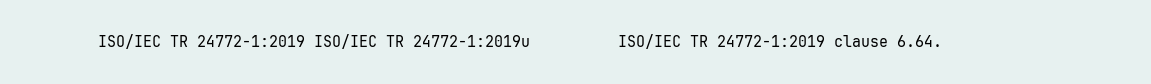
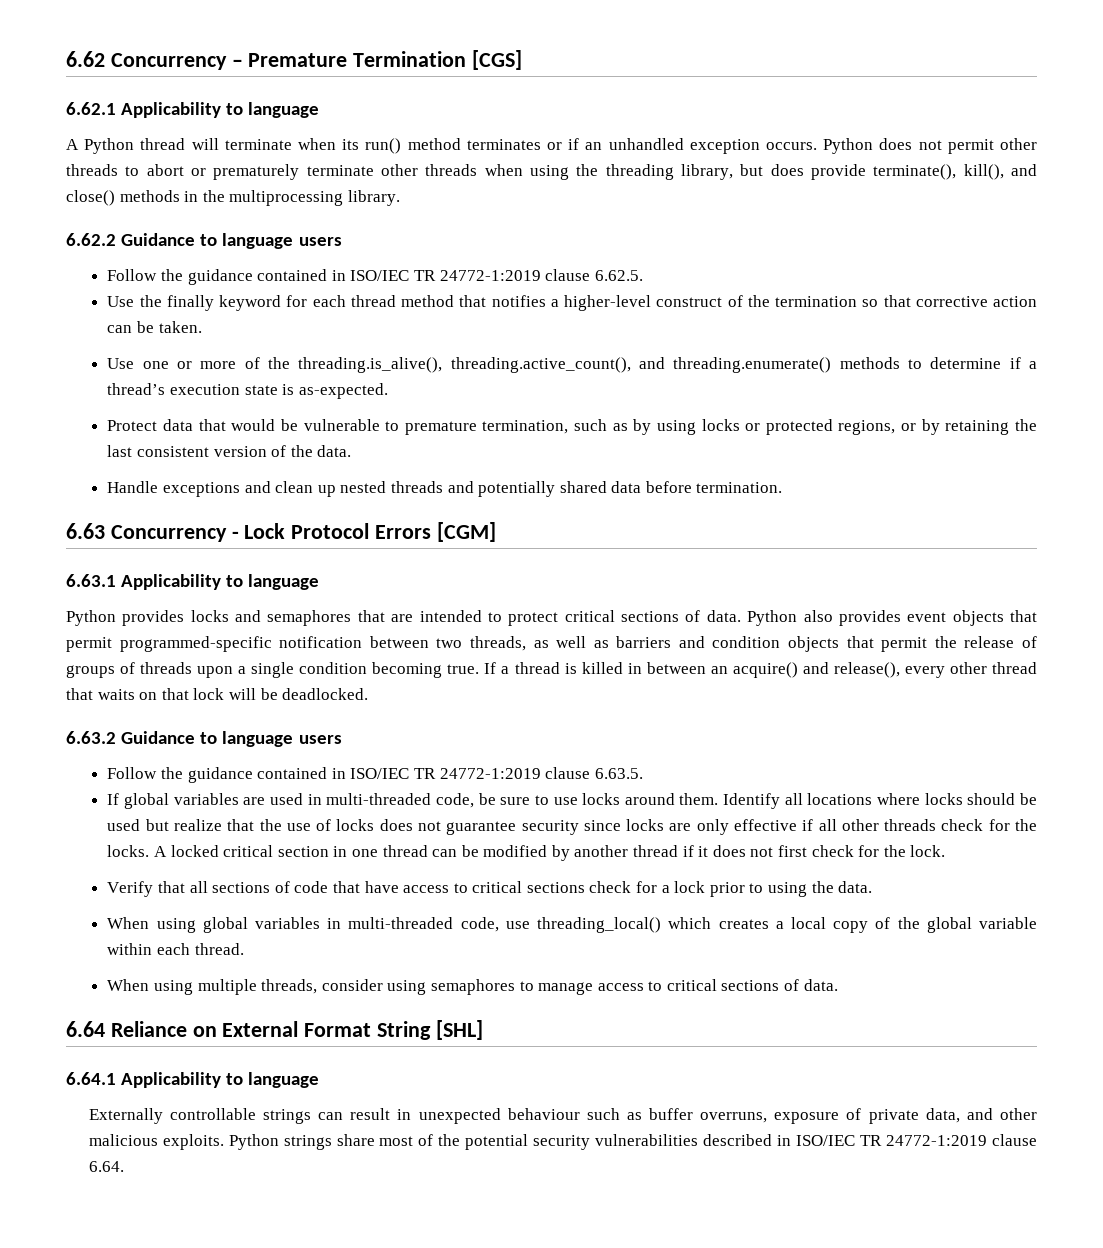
- ISO/IEC TR 24772-1:2019 ISO/IEC TR 24772-1:2019u ISO/IEC TR 24772-1:2019 clause 6.64.
+ 6.62 Concurrency – Premature Termination [CGS]
+ 6.62.1 Applicability to language
+ A Python thread will terminate when its run() method terminates or if an unhandled exception occurs. Python does not permit other threads to abort or prematurely terminate other threads when using the threading library, but does provide terminate(), kill(), and close() methods in the multiprocessing library.
+ 6.62.2 Guidance to language users
+ Follow the guidance contained in ISO/IEC TR 24772-1:2019 clause 6.62.5.
+ Use the finally keyword for each thread method that notifies a higher-level construct of the termination so that corrective action can be taken.
+ Use one or more of the threading.is_alive(), threading.active_count(), and threading.enumerate() methods to determine if a thread’s execution state is as-expected.
+ Protect data that would be vulnerable to premature termination, such as by using locks or protected regions, or by retaining the last consistent version of the data.
+ Handle exceptions and clean up nested threads and potentially shared data before termination.
+ 6.63 Concurrency - Lock Protocol Errors [CGM]
+ 6.63.1 Applicability to language
+ Python provides locks and semaphores that are intended to protect critical sections of data. Python also provides event objects that permit programmed-specific notification between two threads, as well as barriers and condition objects that permit the release of groups of threads upon a single condition becoming true. If a thread is killed in between an acquire() and release(), every other thread that waits on that lock will be deadlocked.
+ 6.63.2 Guidance to language users
+ Follow the guidance contained in ISO/IEC TR 24772-1:2019 clause 6.63.5.
+ If global variables are used in multi-threaded code, be sure to use locks around them. Identify all locations where locks should be used but realize that the use of locks does not guarantee security since locks are only effective if all other threads check for the locks. A locked critical section in one thread can be modified by another thread if it does not first check for the lock.
+ Verify that all sections of code that have access to critical sections check for a lock prior to using the data.
+ When using global variables in multi-threaded code, use threading_local() which creates a local copy of the global variable within each thread.
+ When using multiple threads, consider using semaphores to manage access to critical sections of data.
+ 6.64 Reliance on External Format String [SHL]
+ 6.64.1 Applicability to language
+ Externally controllable strings can result in unexpected behaviour such as buffer overruns, exposure of private data, and other malicious exploits. Python strings share most of the potential security vulnerabilities described in ISO/IEC TR 24772-1:2019 clause 6.64.

